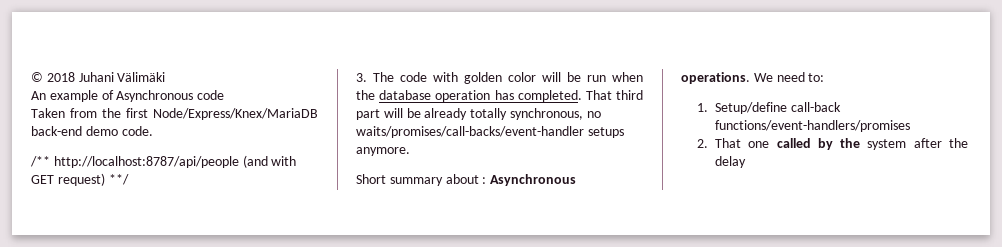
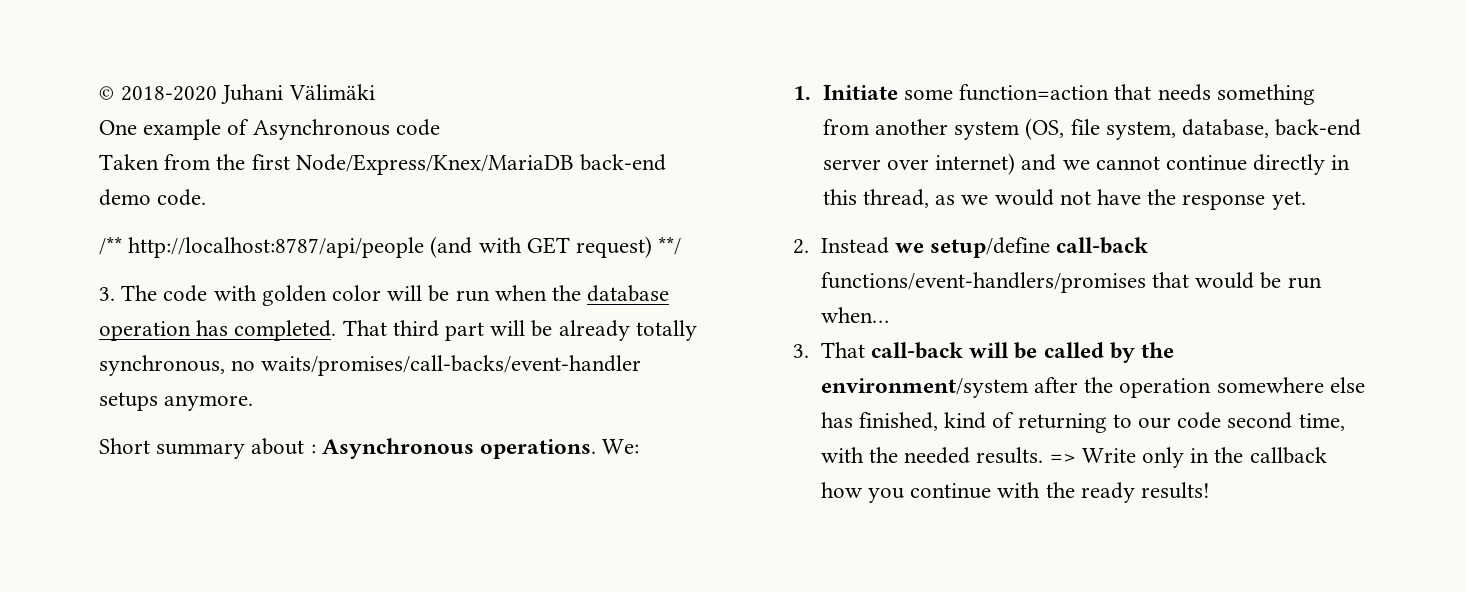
- © 2018 Juhani Välimäki
+ © 2018-2020 Juhani Välimäki
- An example of Asynchronous code
+ One example of Asynchronous code
- We need to:
- 1. Setup/define call-back functions/event-handlers/promises
- 2. That one called by the system after the delay
+ We:
+ 1. Initiate some function=action that needs something from another system (OS, file system, database, back-end server over internet) and we cannot continue directly in this thread, as we would not have the response yet.
+ 2. Instead we setup/define call-back functions/event-handlers/promises that would be run when…
+ 3. That call-back will be called by the environment/system after the operation somewhere else has finished, kind of returning to our code second time, with the needed results. => Write only in the callback how you continue with the ready results!

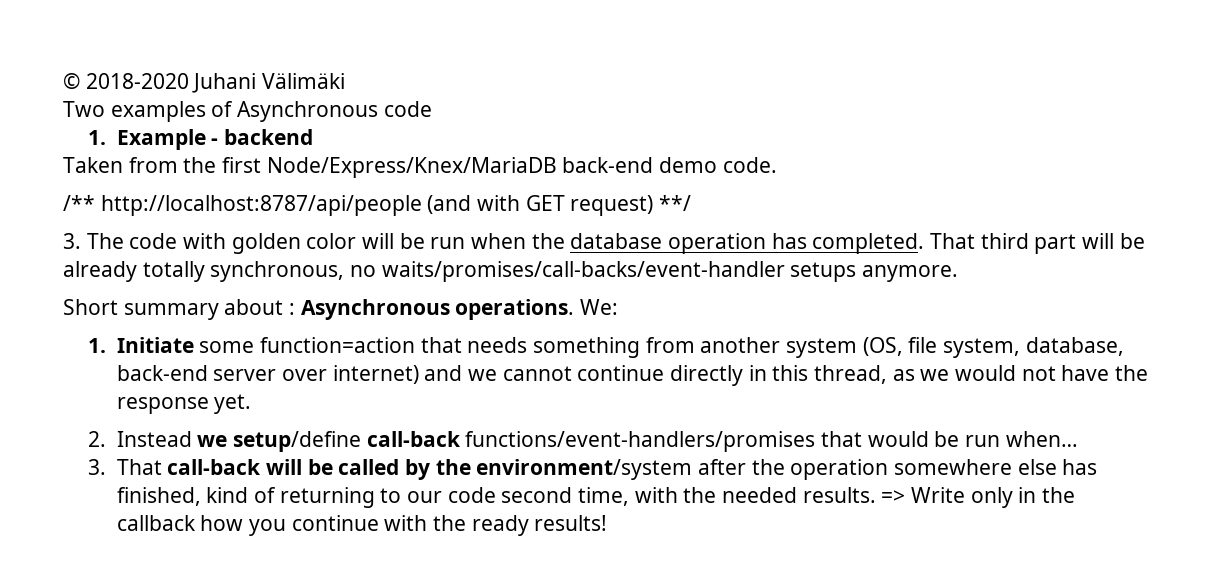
- One example of Asynchronous code
+ Two examples of Asynchronous code
+ 1. Example - backend

